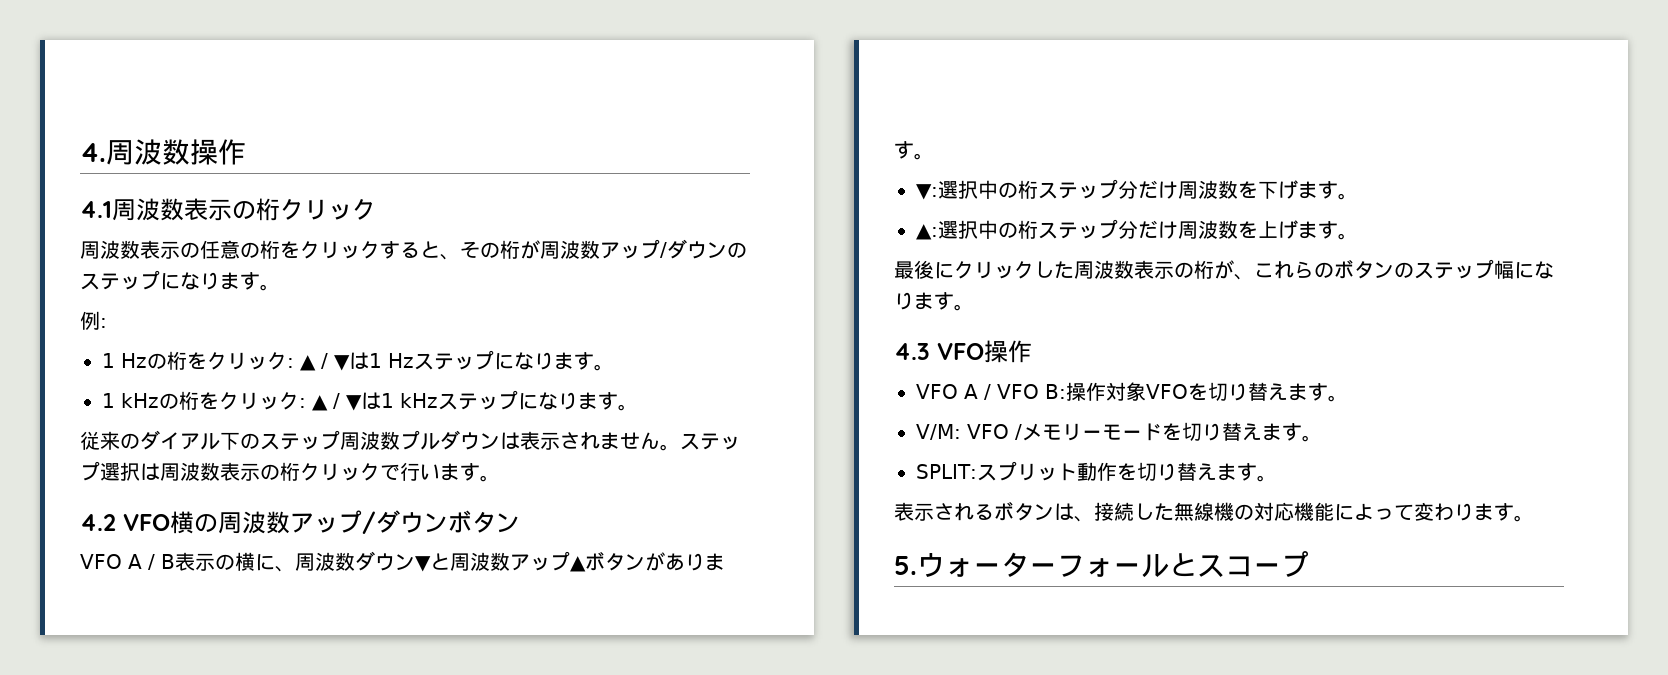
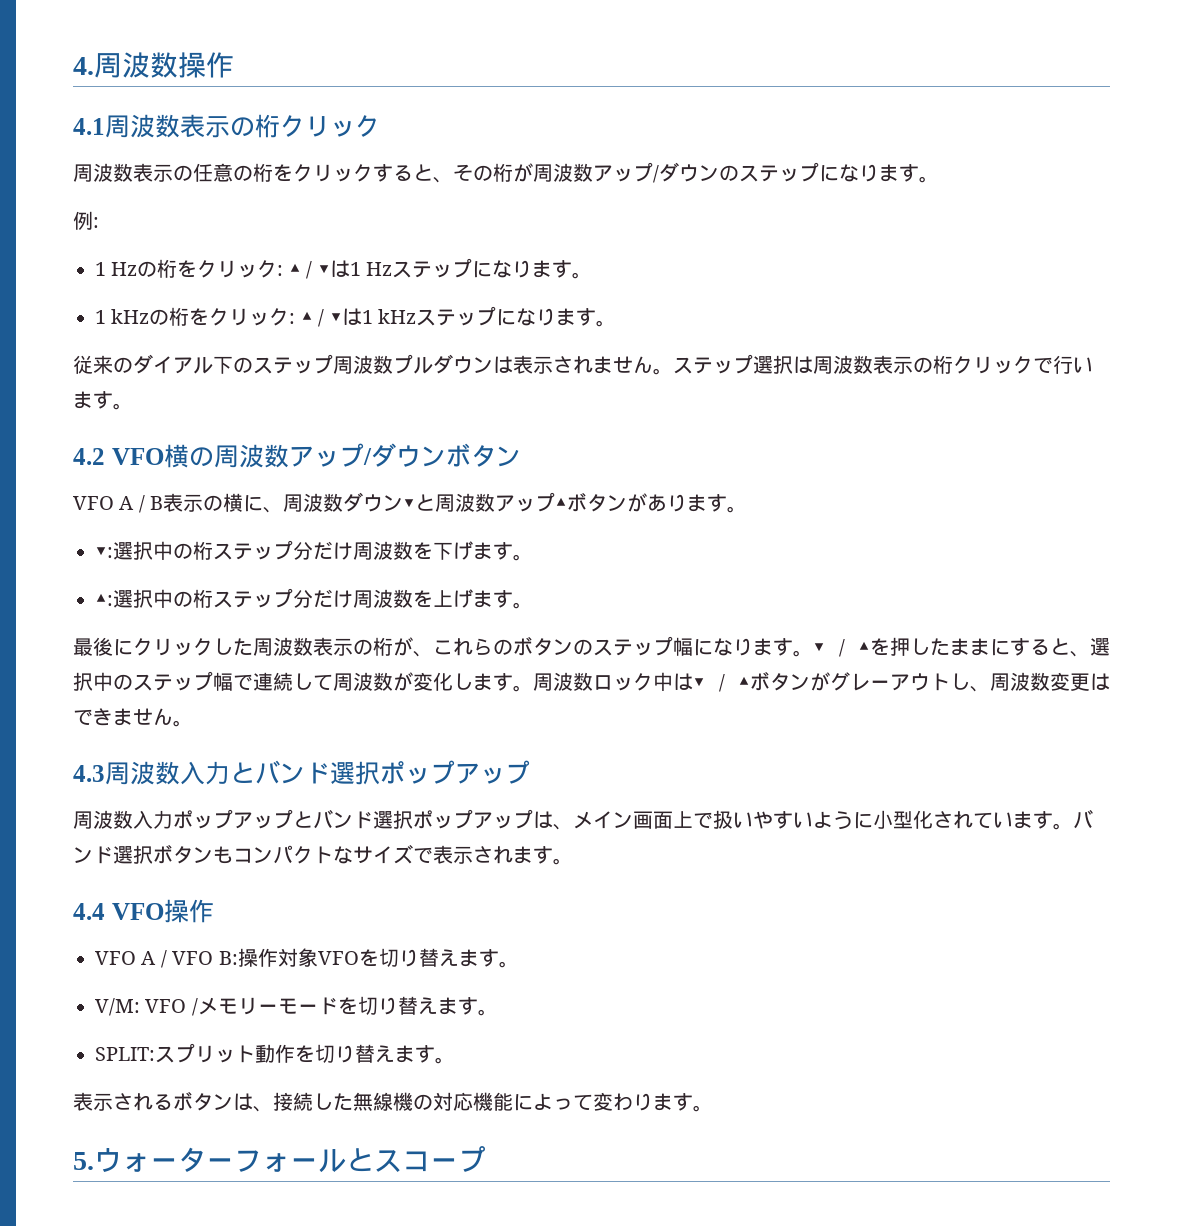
- 最後にクリックした周波数表示の桁が、これらのボタンのステップ幅になります。
- 4.3 VFO操作
+ 最後にクリックした周波数表示の桁が、これらのボタンのステップ幅になります。▼ / ▲を押したままにすると、選択中のステップ幅で連続して周波数が変化します。周波数ロック中は▼ / ▲ボタンがグレーアウトし、周波数変更はできません。
+ 4.3周波数入力とバンド選択ポップアップ
+ 周波数入力ポップアップとバンド選択ポップアップは、メイン画面上で扱いやすいように小型化されています。バンド選択ボタンもコンパクトなサイズで表示されます。
+ 4.4 VFO操作

